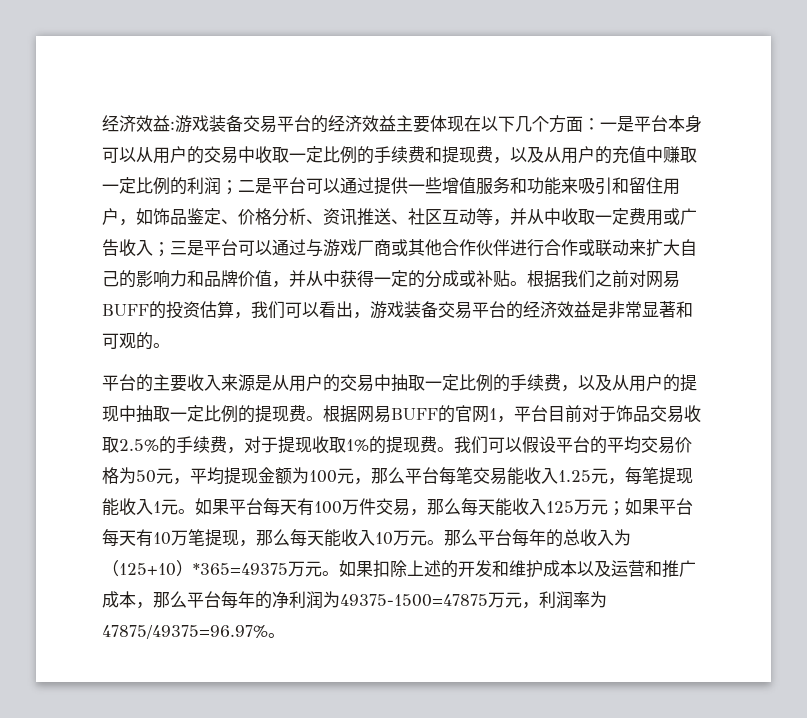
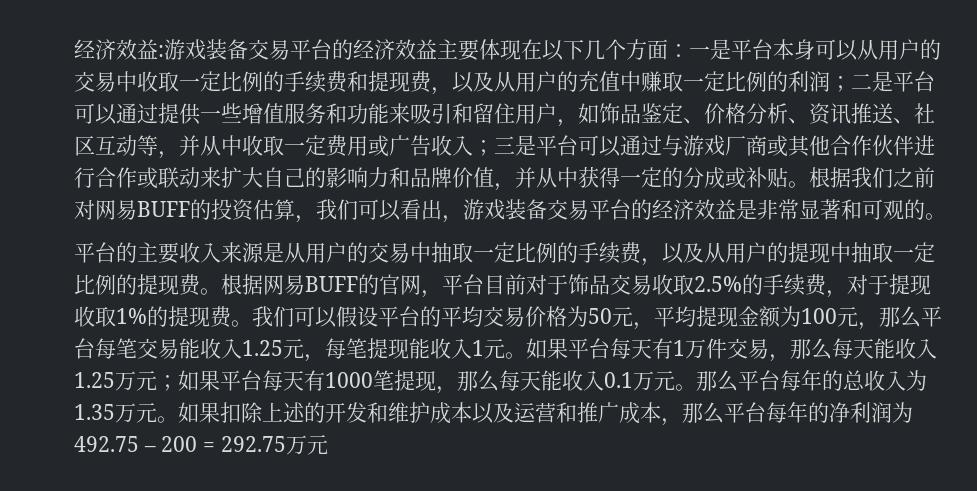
- 根据网易BUFF的官网1，平台目前对于饰品交易收取2.5%的手续费，对于提现收取1%的提现费。
+ 根据网易BUFF的官网，平台目前对于饰品交易收取2.5%的手续费，对于提现收取1%的提现费。
- 如果平台每天有100万件交易，那么每天能收入125万元；如果平台每天有10万笔提现，那么每天能收入10万元。
+ 如果平台每天有1万件交易，那么每天能收入1.25万元；如果平台每天有1000笔提现，那么每天能收入0.1万元。
- 那么平台每年的总收入为（125+10）*365=49375万元。
+ 那么平台每年的总收入为1.35万元。
- 如果扣除上述的开发和维护成本以及运营和推广成本，那么平台每年的净利润为49375-1500=47875万元，利润率为47875/49375=96.97%。
+ 如果扣除上述的开发和维护成本以及运营和推广成本，那么平台每年的净利润为492.75 – 200 = 292.75万元

